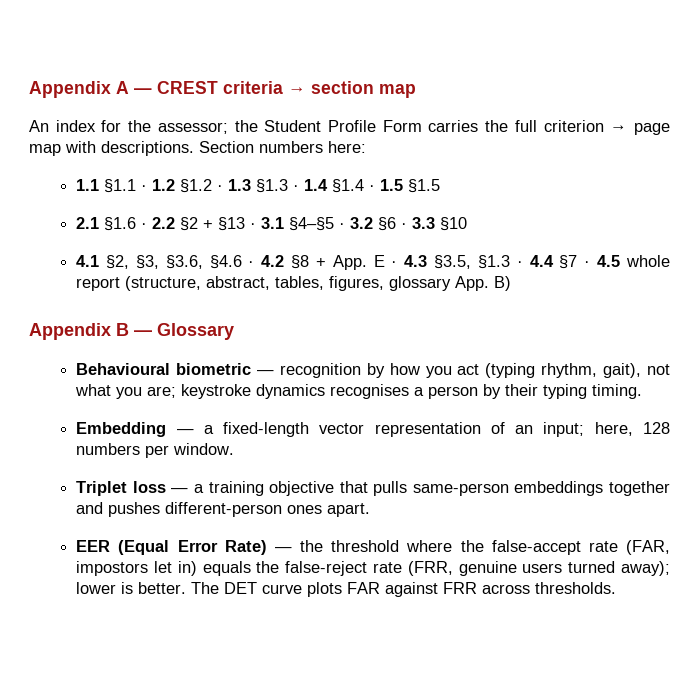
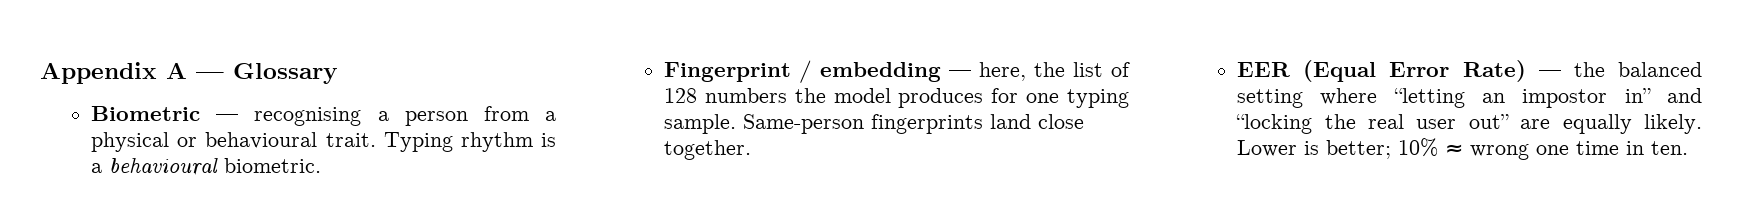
- Appendix A — CREST criteria → section map
- An index for the assessor; the Student Profile Form carries the full criterion → page map with descriptions. Section numbers here:
- 1.1 §1.1 · 1.2 §1.2 · 1.3 §1.3 · 1.4 §1.4 · 1.5 §1.5
- 2.1 §1.6 · 2.2 §2 + §13 · 3.1 §4–§5 · 3.2 §6 · 3.3 §10
- 4.1 §2, §3, §3.6, §4.6 · 4.2 §8 + App. E · 4.3 §3.5, §1.3 · 4.4 §7 · 4.5 whole report (structure, abstract, tables, figures, glossary App. B)
- Appendix B — Glossary
- Behavioural biometric — recognition by how you act (typing rhythm, gait), not what you are; keystroke dynamics recognises a person by their typing timing.
- Embedding — a fixed-length vector representation of an input; here, 128 numbers per window.
- Triplet loss — a training objective that pulls same-person embeddings together and pushes different-person ones apart.
+ Appendix A — Glossary
+ Biometric — recognising a person from a physical or behavioural trait. Typing rhythm is a behavioural biometric.
+ Fingerprint / embedding — here, the list of 128 numbers the model produces for one typing sample. Same-person fingerprints land close together.
- EER (Equal Error Rate) — the threshold where the false-accept rate (FAR, impostors let in) equals the false-reject rate (FRR, genuine users turned away); lower is better. The DET curve plots FAR against FRR across thresholds.
+ EER (Equal Error Rate) — the balanced setting where “letting an impostor in” and “locking the real user out” are equally likely. Lower is better; 10% ≈ wrong one time in ten.

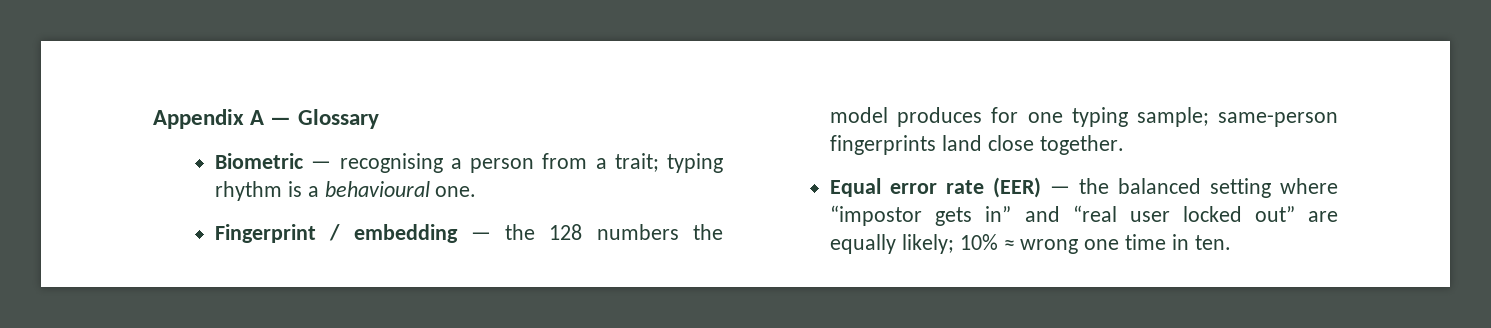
- Biometric — recognising a person from a physical or behavioural trait. Typing rhythm is a behavioural biometric.
+ Biometric — recognising a person from a trait; typing rhythm is a behavioural one.
- Fingerprint / embedding — here, the list of 128 numbers the model produces for one typing sample. Same-person fingerprints land close together.
+ Fingerprint / embedding — the 128 numbers the model produces for one typing sample; same-person fingerprints land close together.
- EER (Equal Error Rate) — the balanced setting where “letting an impostor in” and “locking the real user out” are equally likely. Lower is better; 10% ≈ wrong one time in ten.
+ Equal error rate (EER) — the balanced setting where “impostor gets in” and “real user locked out” are equally likely; 10% ≈ wrong one time in ten.

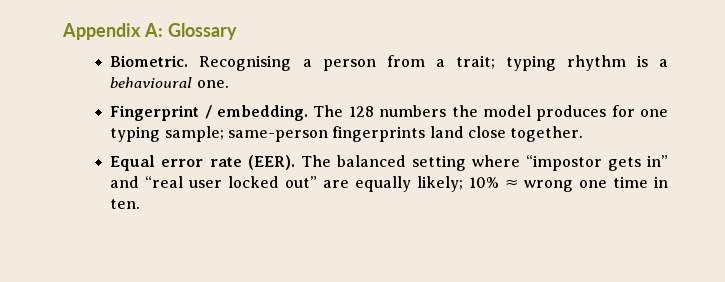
- Appendix A — Glossary
+ Appendix A: Glossary
- Biometric — recognising a person from a trait; typing rhythm is a behavioural one.
+ Biometric. Recognising a person from a trait; typing rhythm is a behavioural one.
- Fingerprint / embedding — the 128 numbers the model produces for one typing sample; same-person fingerprints land close together.
+ Fingerprint / embedding. The 128 numbers the model produces for one typing sample; same-person fingerprints land close together.
- Equal error rate (EER) — the balanced setting where “impostor gets in” and “real user locked out” are equally likely; 10% ≈ wrong one time in ten.
+ Equal error rate (EER). The balanced setting where “impostor gets in” and “real user locked out” are equally likely; 10% ≈ wrong one time in ten.

